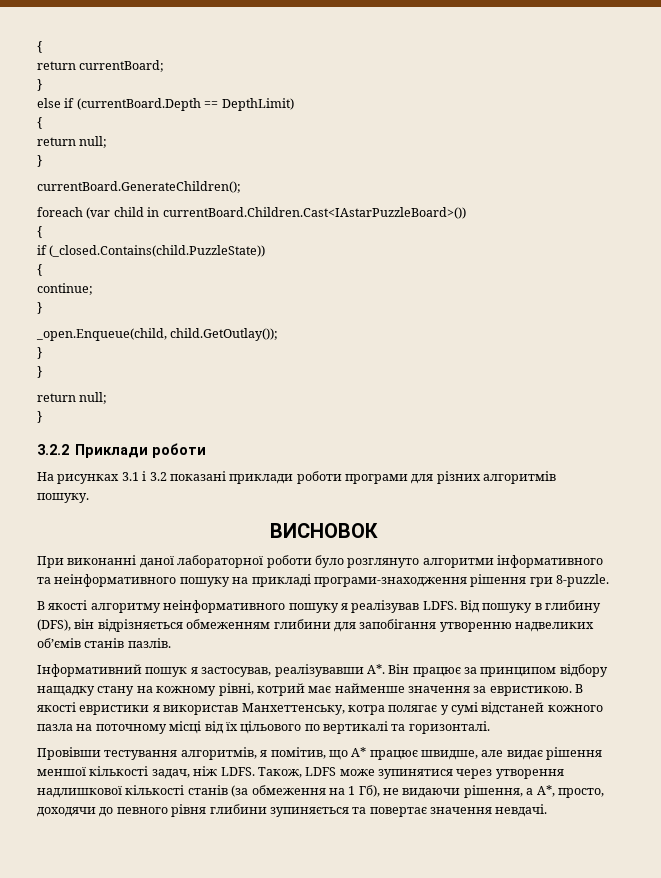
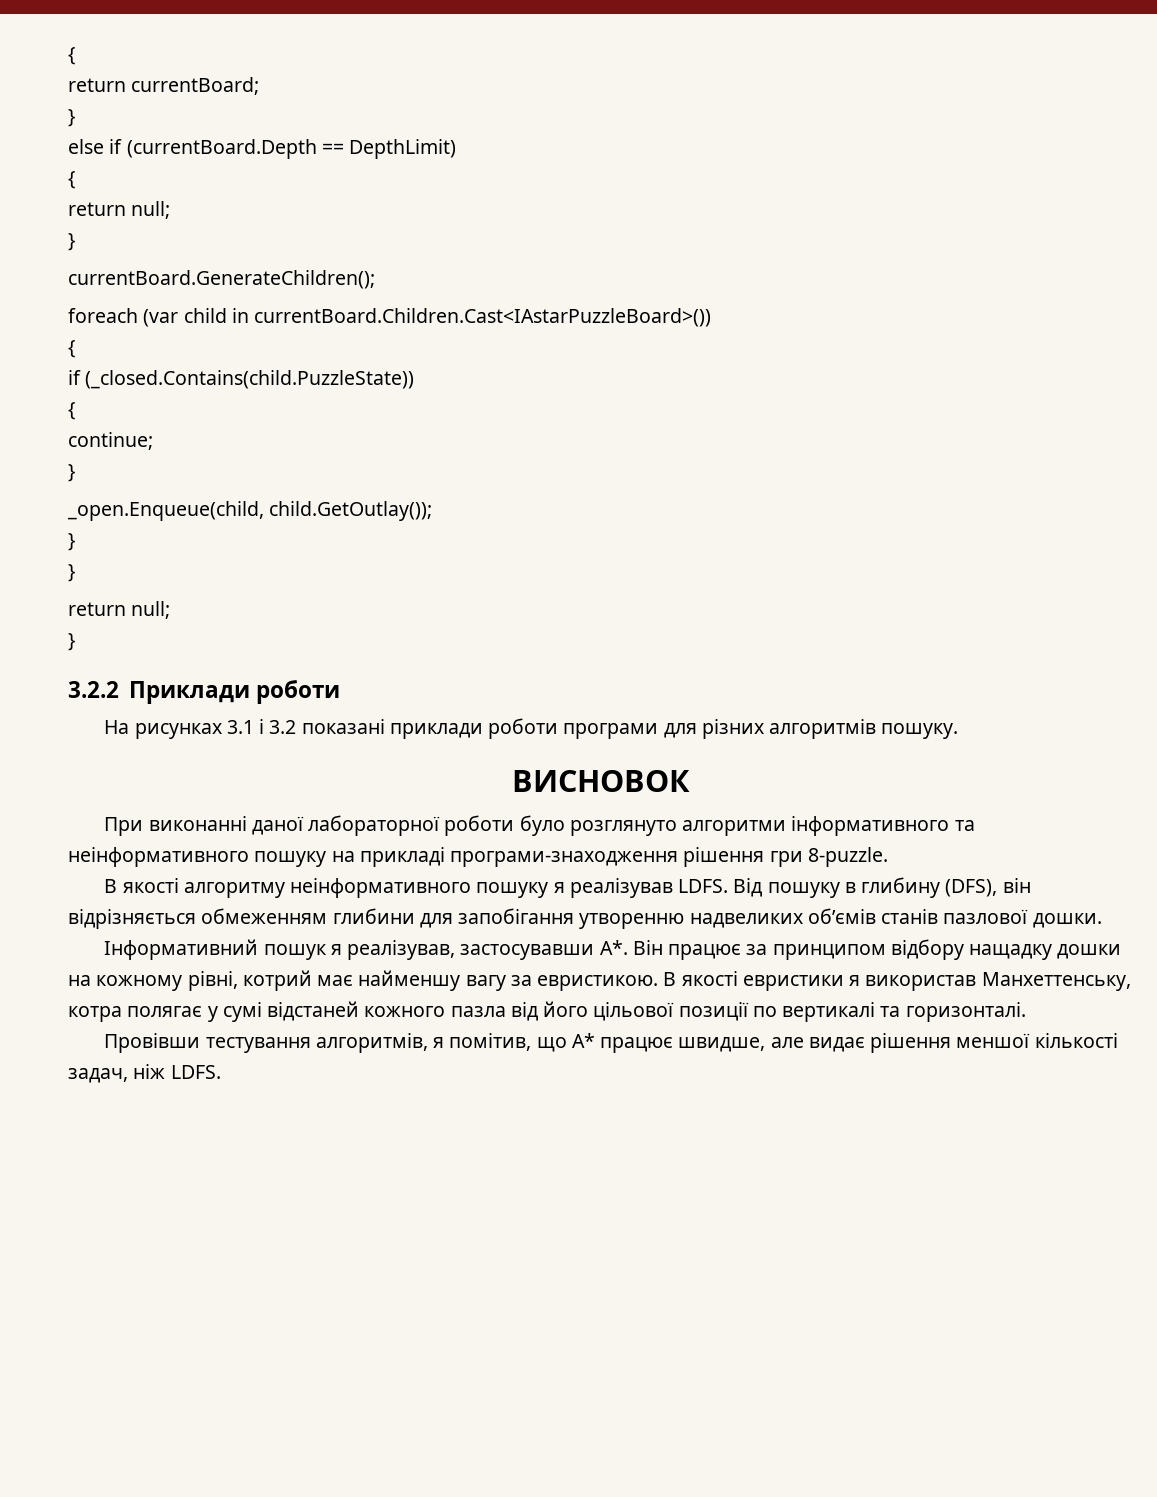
- Від пошуку в глибину (DFS), він відрізняється обмеженням глибини для запобігання утворенню надвеликих об’ємів станів пазлів.
+ Від пошуку в глибину (DFS), він відрізняється обмеженням глибини для запобігання утворенню надвеликих об’ємів станів пазлової дошки.
- Інформативний пошук я застосував, реалізувавши A*. Він працює за принципом відбору нащадку стану на кожному рівні, котрий має найменше значення за евристикою.
+ Інформативний пошук я реалізував, застосувавши A*. Він працює за принципом відбору нащадку дошки на кожному рівні, котрий має найменшу вагу за евристикою.
- В якості евристики я використав Манхеттенську, котра полягає у сумі відстаней кожного пазла на поточному місці від їх цільового по вертикалі та горизонталі.
+ В якості евристики я використав Манхеттенську, котра полягає у сумі відстаней кожного пазла від його цільової позиції по вертикалі та горизонталі.
- Також, LDFS може зупинятися через утворення надлишкової кількості станів (за обмеження на 1 Гб), не видаючи рішення, а A*, просто, доходячи до певного рівня глибини зупиняється та повертає значення невдачі.

